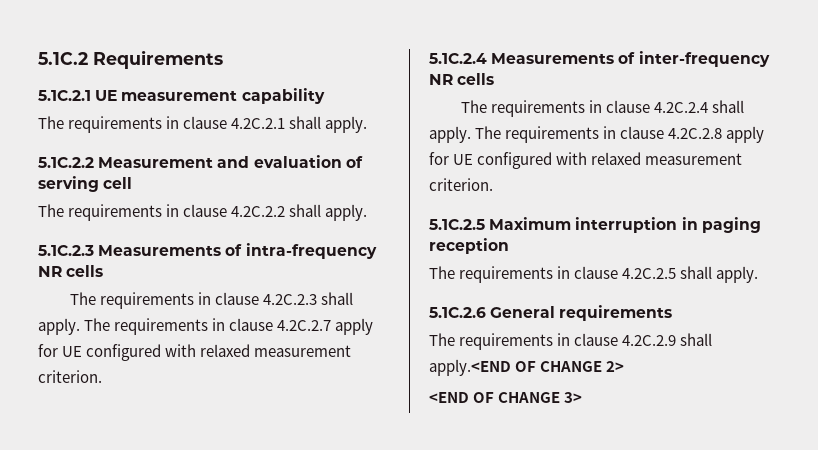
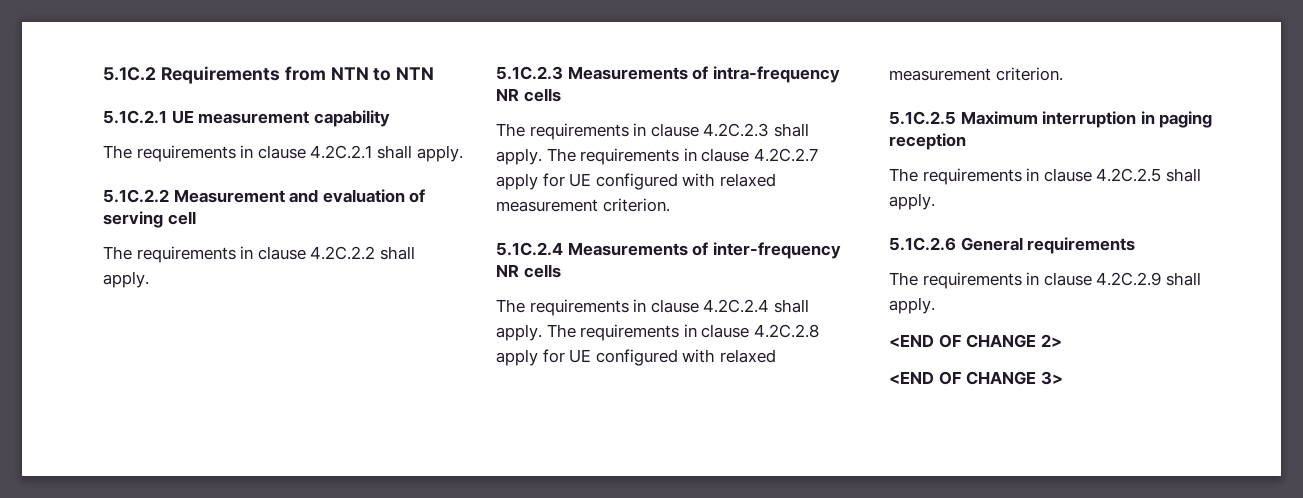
- 5.1C.2 Requirements
+ 5.1C.2 Requirements from NTN to NTN
- The requirements in clause 4.2C.2.9 shall apply.<END OF CHANGE 2>
+ The requirements in clause 4.2C.2.9 shall apply.
+ <END OF CHANGE 2>

